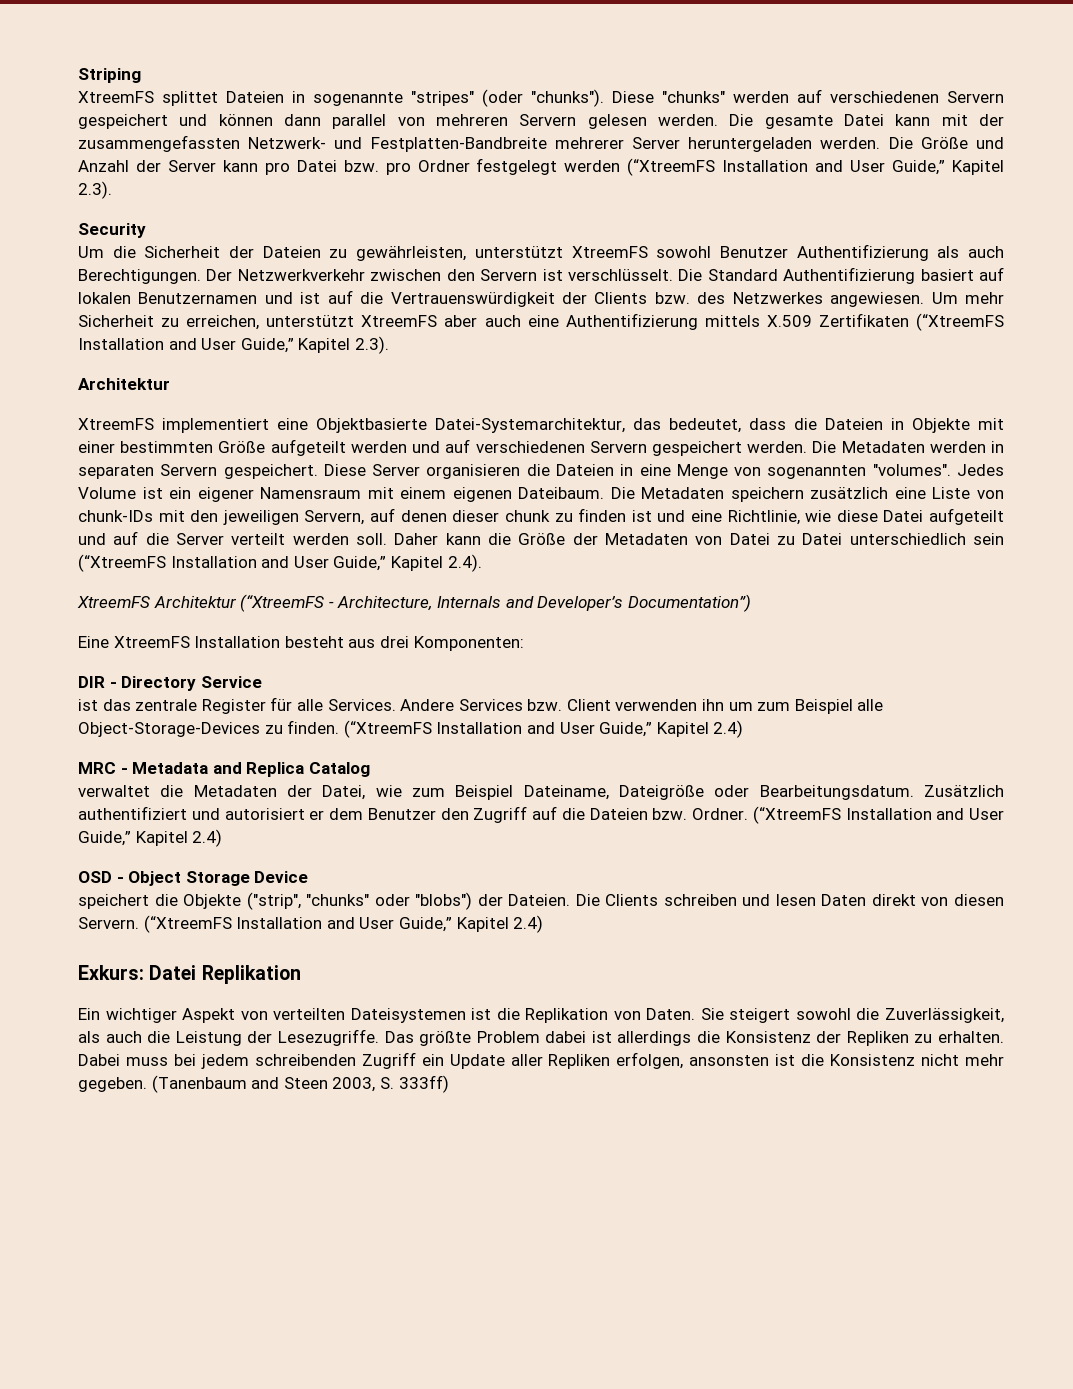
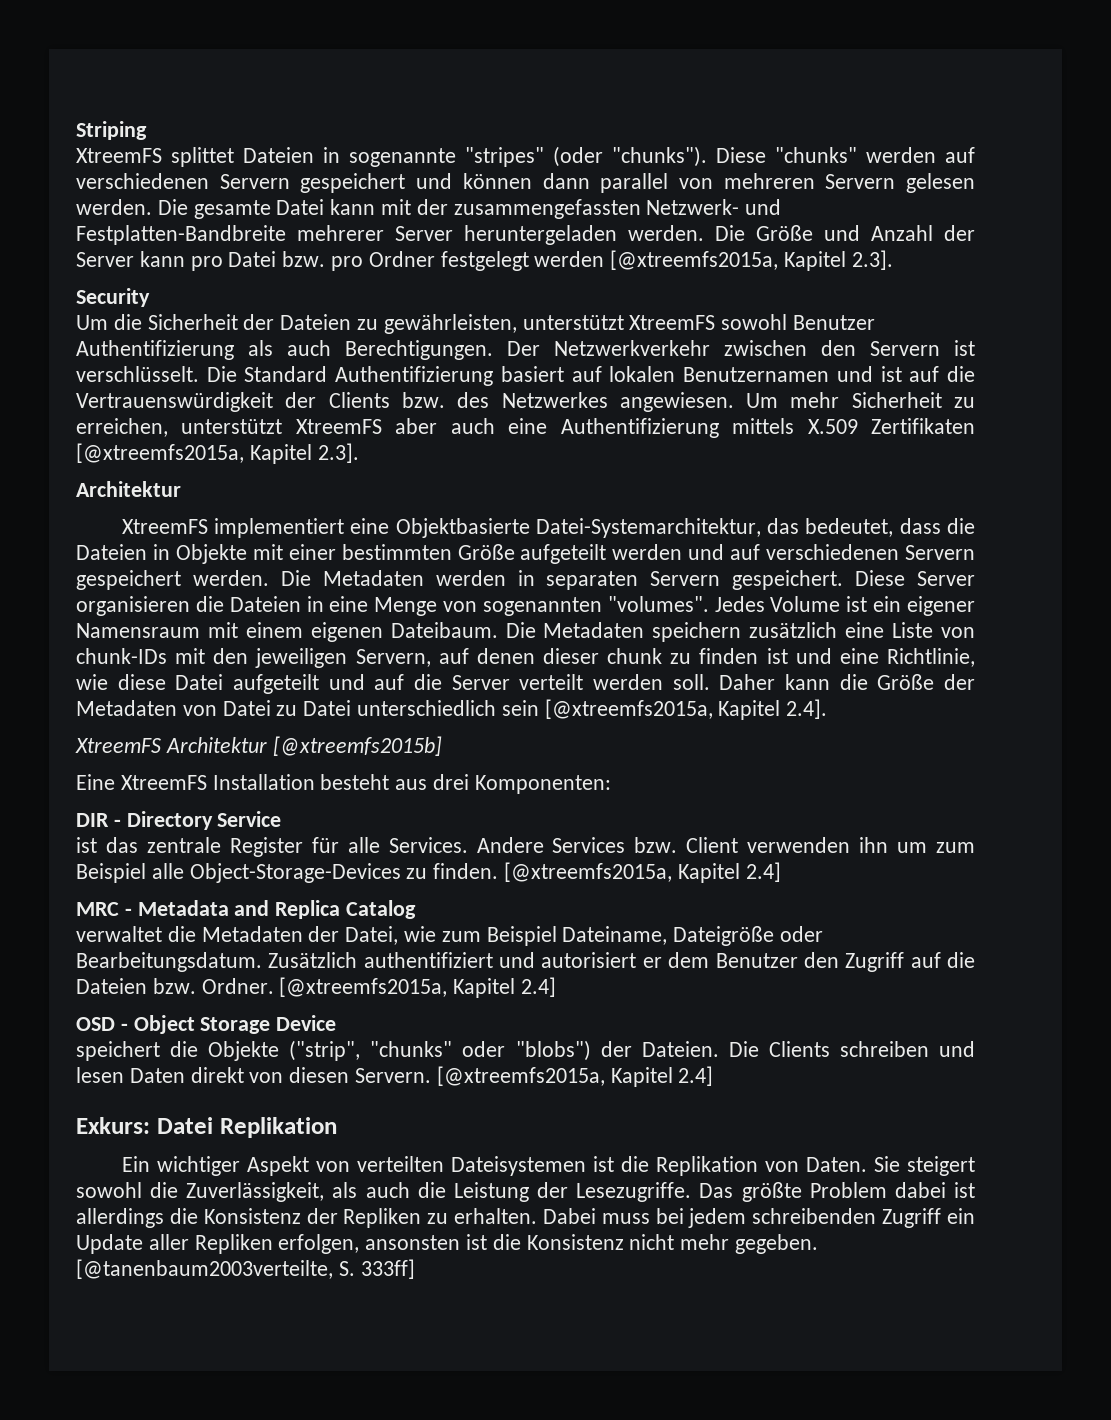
- Die Größe und Anzahl der Server kann pro Datei bzw. pro Ordner festgelegt werden (“XtreemFS Installation and User Guide,” Kapitel 2.3).
+ Die Größe und Anzahl der Server kann pro Datei bzw. pro Ordner festgelegt werden [@xtreemfs2015a, Kapitel 2.3].
- Um mehr Sicherheit zu erreichen, unterstützt XtreemFS aber auch eine Authentifizierung mittels X.509 Zertifikaten (“XtreemFS Installation and User Guide,” Kapitel 2.3).
+ Um mehr Sicherheit zu erreichen, unterstützt XtreemFS aber auch eine Authentifizierung mittels X.509 Zertifikaten [@xtreemfs2015a, Kapitel 2.3].
- Daher kann die Größe der Metadaten von Datei zu Datei unterschiedlich sein (“XtreemFS Installation and User Guide,” Kapitel 2.4).
- XtreemFS Architektur (“XtreemFS - Architecture, Internals and Developer’s Documentation”)
+ Daher kann die Größe der Metadaten von Datei zu Datei unterschiedlich sein [@xtreemfs2015a, Kapitel 2.4].
+ XtreemFS Architektur [@xtreemfs2015b]
- Andere Services bzw. Client verwenden ihn um zum Beispiel alle Object-Storage-Devices zu finden. (“XtreemFS Installation and User Guide,” Kapitel 2.4)
+ Andere Services bzw. Client verwenden ihn um zum Beispiel alle Object-Storage-Devices zu finden. [@xtreemfs2015a, Kapitel 2.4]
- Zusätzlich authentifiziert und autorisiert er dem Benutzer den Zugriff auf die Dateien bzw. Ordner. (“XtreemFS Installation and User Guide,” Kapitel 2.4)
+ Zusätzlich authentifiziert und autorisiert er dem Benutzer den Zugriff auf die Dateien bzw. Ordner. [@xtreemfs2015a, Kapitel 2.4]
- Die Clients schreiben und lesen Daten direkt von diesen Servern. (“XtreemFS Installation and User Guide,” Kapitel 2.4)
+ Die Clients schreiben und lesen Daten direkt von diesen Servern. [@xtreemfs2015a, Kapitel 2.4]
- (Tanenbaum and Steen 2003, S. 333ff)
+ [@tanenbaum2003verteilte, S. 333ff]

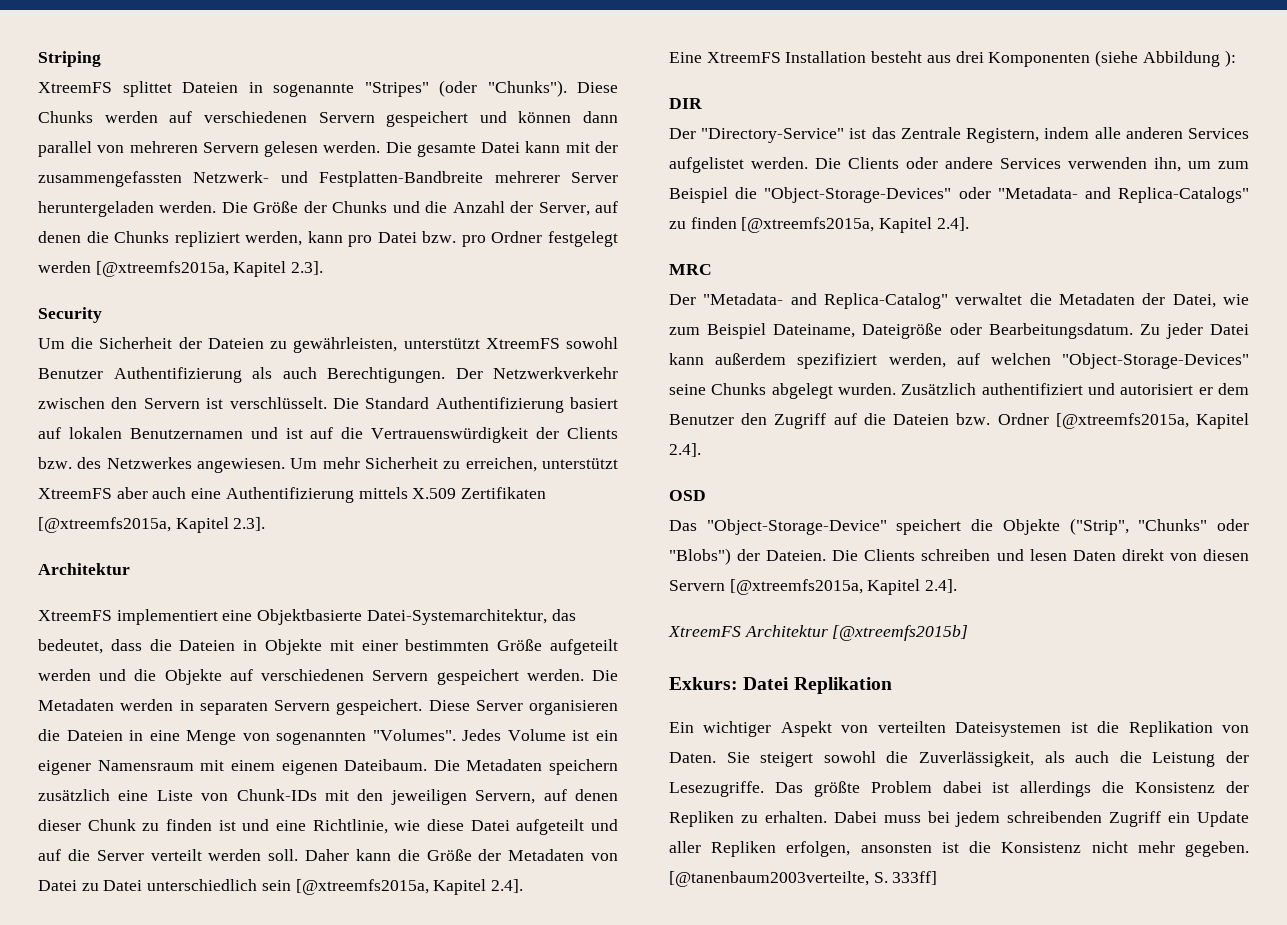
- XtreemFS splittet Dateien in sogenannte "stripes" (oder "chunks"). Diese "chunks" werden auf verschiedenen Servern gespeichert und können dann parallel von mehreren Servern gelesen werden.
+ XtreemFS splittet Dateien in sogenannte "Stripes" (oder "Chunks"). Diese Chunks werden auf verschiedenen Servern gespeichert und können dann parallel von mehreren Servern gelesen werden.
- Die Größe und Anzahl der Server kann pro Datei bzw. pro Ordner festgelegt werden [@xtreemfs2015a, Kapitel 2.3].
+ Die Größe der Chunks und die Anzahl der Server, auf denen die Chunks repliziert werden, kann pro Datei bzw. pro Ordner festgelegt werden [@xtreemfs2015a, Kapitel 2.3].
- XtreemFS implementiert eine Objektbasierte Datei-Systemarchitektur, das bedeutet, dass die Dateien in Objekte mit einer bestimmten Größe aufgeteilt werden und auf verschiedenen Servern gespeichert werden.
+ XtreemFS implementiert eine Objektbasierte Datei-Systemarchitektur, das bedeutet, dass die Dateien in Objekte mit einer bestimmten Größe aufgeteilt werden und die Objekte auf verschiedenen Servern gespeichert werden.
- Diese Server organisieren die Dateien in eine Menge von sogenannten "volumes".
+ Diese Server organisieren die Dateien in eine Menge von sogenannten "Volumes".
- Die Metadaten speichern zusätzlich eine Liste von chunk-IDs mit den jeweiligen Servern, auf denen dieser chunk zu finden ist und eine Richtlinie, wie diese Datei aufgeteilt und auf die Server verteilt werden soll.
+ Die Metadaten speichern zusätzlich eine Liste von Chunk-IDs mit den jeweiligen Servern, auf denen dieser Chunk zu finden ist und eine Richtlinie, wie diese Datei aufgeteilt und auf die Server verteilt werden soll.
- XtreemFS Architektur [@xtreemfs2015b]
- Eine XtreemFS Installation besteht aus drei Komponenten:
- DIR - Directory Service
- ist das zentrale Register für alle Services. Andere Services bzw. Client verwenden ihn um zum Beispiel alle Object-Storage-Devices zu finden. [@xtreemfs2015a, Kapitel 2.4]
+ Eine XtreemFS Installation besteht aus drei Komponenten (siehe Abbildung ):
+ DIR
+ Der "Directory-Service" ist das Zentrale Registern, indem alle anderen Services aufgelistet werden. Die Clients oder andere Services verwenden ihn, um zum Beispiel die "Object-Storage-Devices" oder "Metadata- and Replica-Catalogs" zu finden [@xtreemfs2015a, Kapitel 2.4].
- MRC - Metadata and Replica Catalog
- verwaltet die Metadaten der Datei, wie zum Beispiel Dateiname, Dateigröße oder Bearbeitungsdatum.
+ MRC
+ Der "Metadata- and Replica-Catalog" verwaltet die Metadaten der Datei, wie zum Beispiel Dateiname, Dateigröße oder Bearbeitungsdatum.
+ Zu jeder Datei kann außerdem spezifiziert werden, auf welchen "Object-Storage-Devices" seine Chunks abgelegt wurden.
- Zusätzlich authentifiziert und autorisiert er dem Benutzer den Zugriff auf die Dateien bzw. Ordner. [@xtreemfs2015a, Kapitel 2.4]
+ Zusätzlich authentifiziert und autorisiert er dem Benutzer den Zugriff auf die Dateien bzw. Ordner [@xtreemfs2015a, Kapitel 2.4].
- OSD - Object Storage Device
- speichert die Objekte ("strip", "chunks" oder "blobs") der Dateien.
+ OSD
+ Das "Object-Storage-Device" speichert die Objekte ("Strip", "Chunks" oder "Blobs") der Dateien.
- Die Clients schreiben und lesen Daten direkt von diesen Servern. [@xtreemfs2015a, Kapitel 2.4]
+ Die Clients schreiben und lesen Daten direkt von diesen Servern [@xtreemfs2015a, Kapitel 2.4].
+ XtreemFS Architektur [@xtreemfs2015b]

